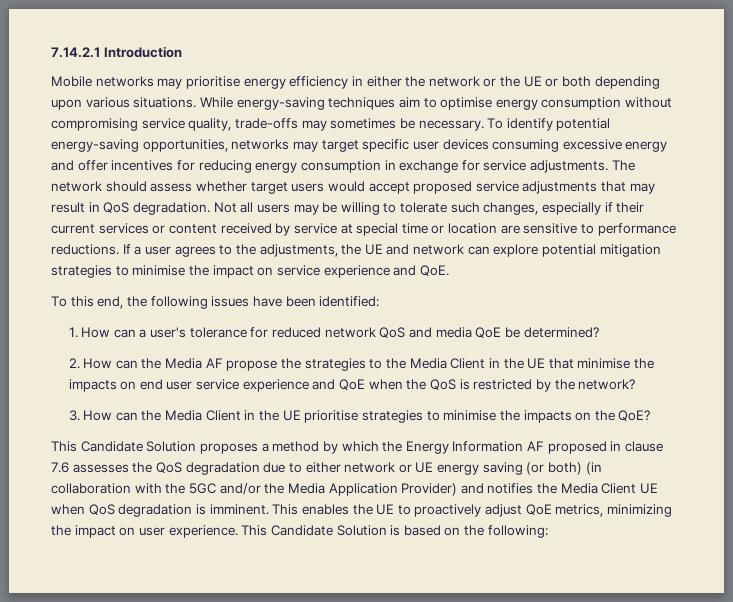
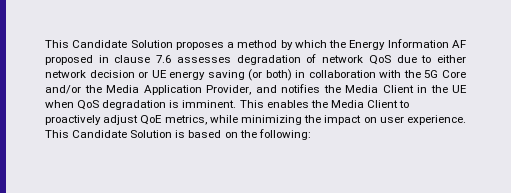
- 7.14.2.1 Introduction
- Mobile networks may prioritise energy efficiency in either the network or the UE or both depending upon various situations. While energy-saving techniques aim to optimise energy consumption without compromising service quality, trade-offs may sometimes be necessary. To identify potential energy-saving opportunities, networks may target specific user devices consuming excessive energy and offer incentives for reducing energy consumption in exchange for service adjustments. The network should assess whether target users would accept proposed service adjustments that may result in QoS degradation. Not all users may be willing to tolerate such changes, especially if their current services or content received by service at special time or location are sensitive to performance reductions. If a user agrees to the adjustments, the UE and network can explore potential mitigation strategies to minimise the impact on service experience and QoE.
- To this end, the following issues have been identified:
- 1. How can a user's tolerance for reduced network QoS and media QoE be determined?
- 2. How can the Media AF propose the strategies to the Media Client in the UE that minimise the impacts on end user service experience and QoE when the QoS is restricted by the network?
- 3. How can the Media Client in the UE prioritise strategies to minimise the impacts on the QoE?
- This Candidate Solution proposes a method by which the Energy Information AF proposed in clause 7.6 assesses the QoS degradation due to either network or UE energy saving (or both) (in collaboration with the 5GC and/or the Media Application Provider) and notifies the Media Client UE when QoS degradation is imminent.
+ This Candidate Solution proposes a method by which the Energy Information AF proposed in clause 7.6 assesses degradation of network QoS due to either network decision or UE energy saving (or both) in collaboration with the 5G Core and/or the Media Application Provider, and notifies the Media Client in the UE when QoS degradation is imminent.
- This enables the UE to proactively adjust QoE metrics, minimizing the impact on user experience.
+ This enables the Media Client to proactively adjust QoE metrics, while minimizing the impact on user experience.

